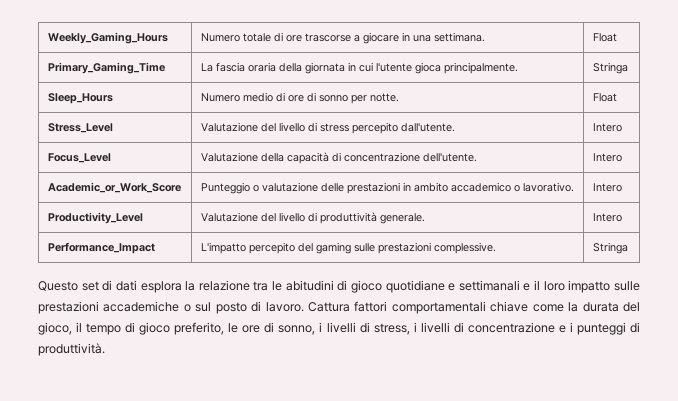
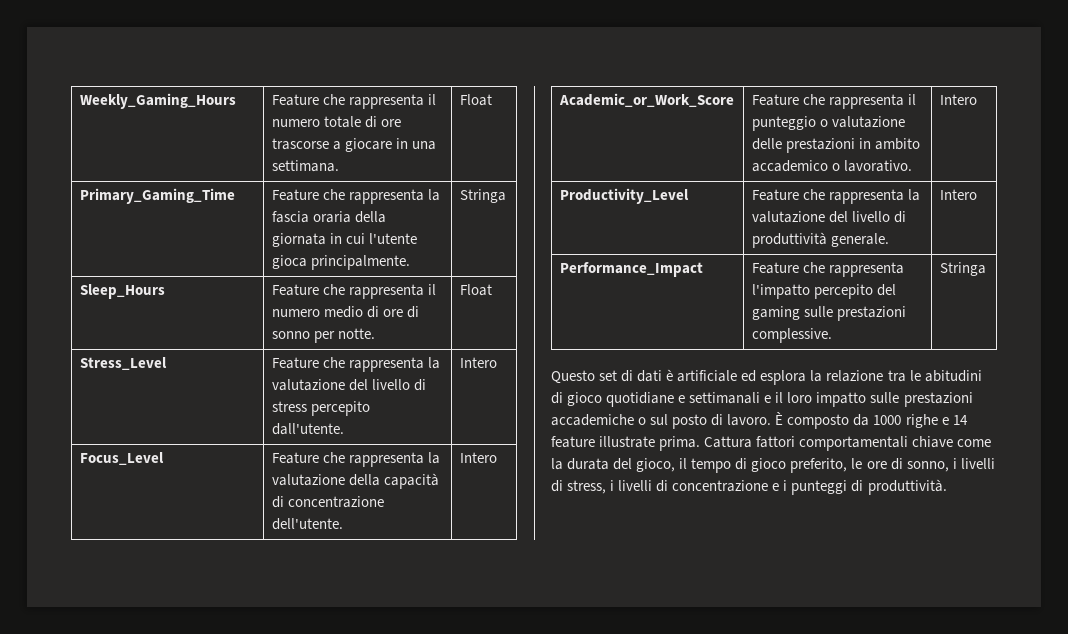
- Weekly_Gaming_Hours | Numero totale di ore trascorse a giocare in una settimana. | Float
+ Weekly_Gaming_Hours | Feature che rappresenta il numero totale di ore trascorse a giocare in una settimana. | Float
- Primary_Gaming_Time | La fascia oraria della giornata in cui l'utente gioca principalmente. | Stringa
+ Primary_Gaming_Time | Feature che rappresenta la fascia oraria della giornata in cui l'utente gioca principalmente. | Stringa
- Sleep_Hours | Numero medio di ore di sonno per notte. | Float
+ Sleep_Hours | Feature che rappresenta il numero medio di ore di sonno per notte. | Float
- Stress_Level | Valutazione del livello di stress percepito dall'utente. | Intero
+ Stress_Level | Feature che rappresenta la valutazione del livello di stress percepito dall'utente. | Intero
- Focus_Level | Valutazione della capacità di concentrazione dell'utente. | Intero
+ Focus_Level | Feature che rappresenta la valutazione della capacità di concentrazione dell'utente. | Intero
- Academic_or_Work_Score | Punteggio o valutazione delle prestazioni in ambito accademico o lavorativo. | Intero
+ Academic_or_Work_Score | Feature che rappresenta il punteggio o valutazione delle prestazioni in ambito accademico o lavorativo. | Intero
- Productivity_Level | Valutazione del livello di produttività generale. | Intero
+ Productivity_Level | Feature che rappresenta la valutazione del livello di produttività generale. | Intero
- Performance_Impact | L'impatto percepito del gaming sulle prestazioni complessive. | Stringa
+ Performance_Impact | Feature che rappresenta l'impatto percepito del gaming sulle prestazioni complessive. | Stringa
- Questo set di dati esplora la relazione tra le abitudini di gioco quotidiane e settimanali e il loro impatto sulle prestazioni accademiche o sul posto di lavoro.
+ Questo set di dati è artificiale ed esplora la relazione tra le abitudini di gioco quotidiane e settimanali e il loro impatto sulle prestazioni accademiche o sul posto di lavoro.
+ È composto da 1000 righe e 14 feature illustrate prima.

